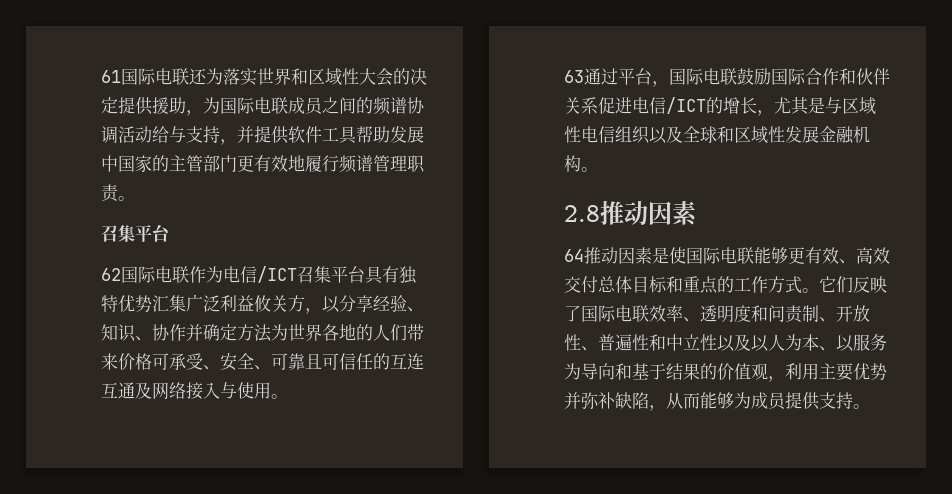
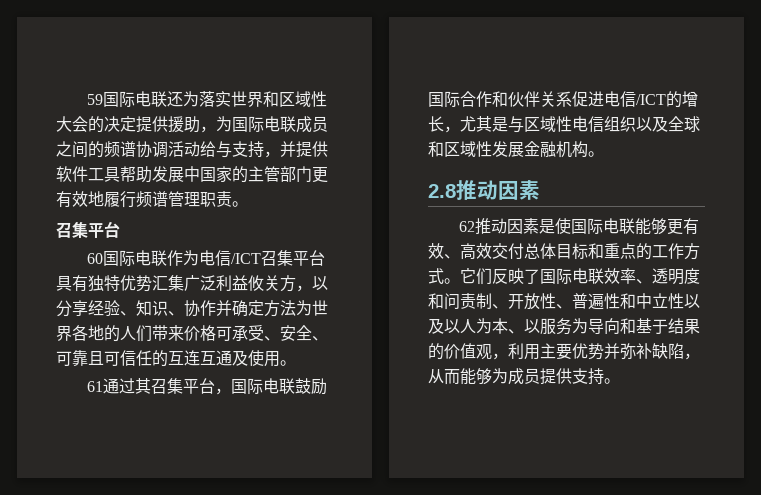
- 61国际电联还为落实世界和区域性大会的决定提供援助，为国际电联成员之间的频谱协调活动给与支持，并提供软件工具帮助发展中国家的主管部门更有效地履行频谱管理职责。
+ 59国际电联还为落实世界和区域性大会的决定提供援助，为国际电联成员之间的频谱协调活动给与支持，并提供软件工具帮助发展中国家的主管部门更有效地履行频谱管理职责。
- 62国际电联作为电信/ICT召集平台具有独特优势汇集广泛利益攸关方，以分享经验、知识、协作并确定方法为世界各地的人们带来价格可承受、安全、可靠且可信任的互连互通及网络接入与使用。
+ 60国际电联作为电信/ICT召集平台具有独特优势汇集广泛利益攸关方，以分享经验、知识、协作并确定方法为世界各地的人们带来价格可承受、安全、可靠且可信任的互连互通及使用。
- 63通过平台，国际电联鼓励国际合作和伙伴关系促进电信/ICT的增长，尤其是与区域性电信组织以及全球和区域性发展金融机构。
+ 61通过其召集平台，国际电联鼓励国际合作和伙伴关系促进电信/ICT的增长，尤其是与区域性电信组织以及全球和区域性发展金融机构。
- 64推动因素是使国际电联能够更有效、高效交付总体目标和重点的工作方式。
+ 62推动因素是使国际电联能够更有效、高效交付总体目标和重点的工作方式。

